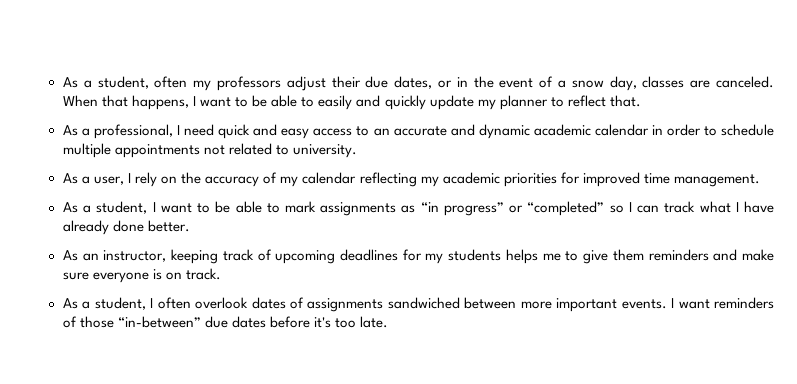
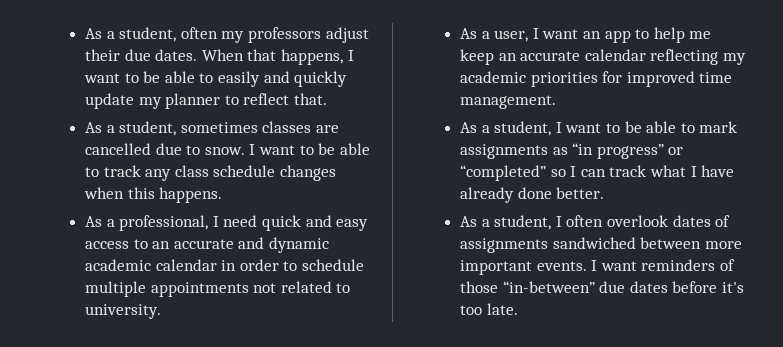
- As a student, often my professors adjust their due dates, or in the event of a snow day, classes are canceled.
+ As a student, often my professors adjust their due dates.
+ As a student, sometimes classes are cancelled due to snow. I want to be able to track any class schedule changes when this happens.
- As a user, I rely on the accuracy of my calendar reflecting my academic priorities for improved time management.
+ As a user, I want an app to help me keep an accurate calendar reflecting my academic priorities for improved time management.
- As an instructor, keeping track of upcoming deadlines for my students helps me to give them reminders and make sure everyone is on track.

